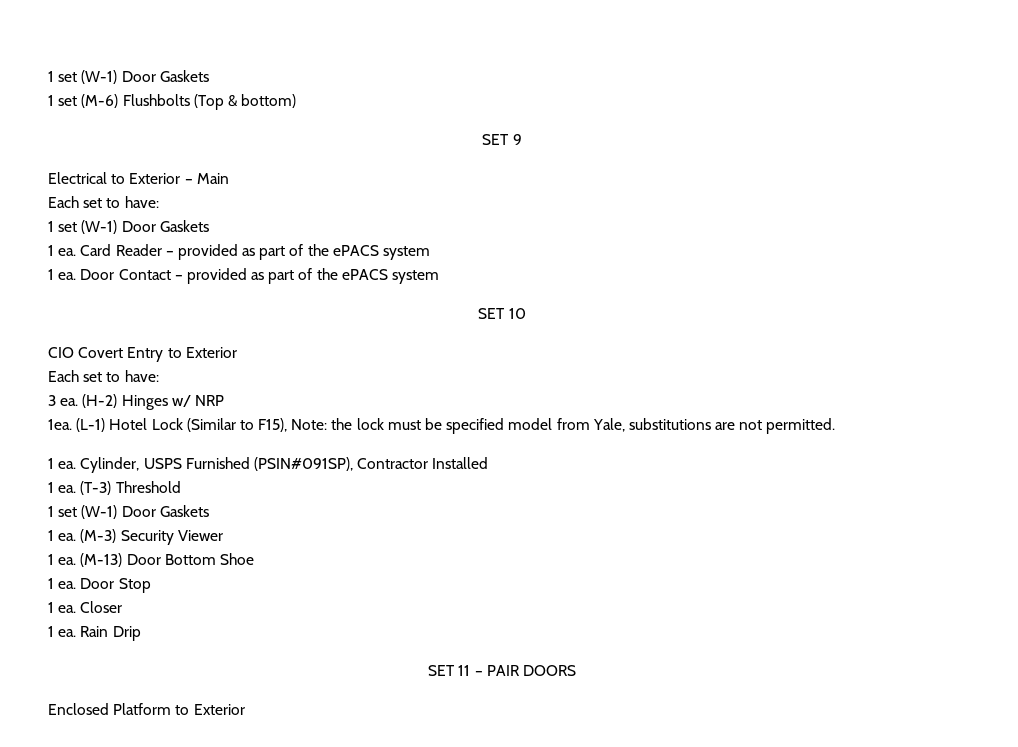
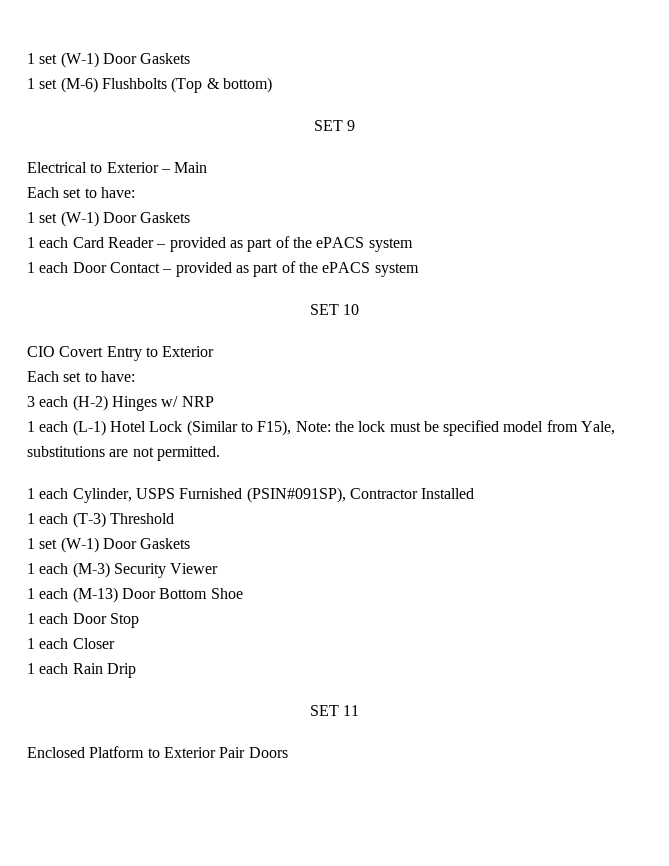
- 1 ea. Card Reader – provided as part of the ePACS system
+ 1 each Card Reader – provided as part of the ePACS system
- 1 ea. Door Contact – provided as part of the ePACS system
+ 1 each Door Contact – provided as part of the ePACS system
- 3 ea. (H-2) Hinges w/ NRP
+ 3 each (H-2) Hinges w/ NRP
- 1ea. (L-1) Hotel Lock (Similar to F15), Note: the lock must be specified model from Yale, substitutions are not permitted.
+ 1 each (L-1) Hotel Lock (Similar to F15), Note: the lock must be specified model from Yale, substitutions are not permitted.
- 1 ea. Cylinder, USPS Furnished (PSIN#091SP), Contractor Installed
+ 1 each Cylinder, USPS Furnished (PSIN#091SP), Contractor Installed
- 1 ea. (T-3) Threshold
+ 1 each (T-3) Threshold
- 1 ea. (M-3) Security Viewer
+ 1 each (M-3) Security Viewer
- 1 ea. (M-13) Door Bottom Shoe
+ 1 each (M-13) Door Bottom Shoe
- 1 ea. Door Stop
+ 1 each Door Stop
- 1 ea. Closer
+ 1 each Closer
- 1 ea. Rain Drip
+ 1 each Rain Drip
- SET 11 – PAIR DOORS
+ SET 11
- Enclosed Platform to Exterior
+ Enclosed Platform to Exterior Pair Doors

